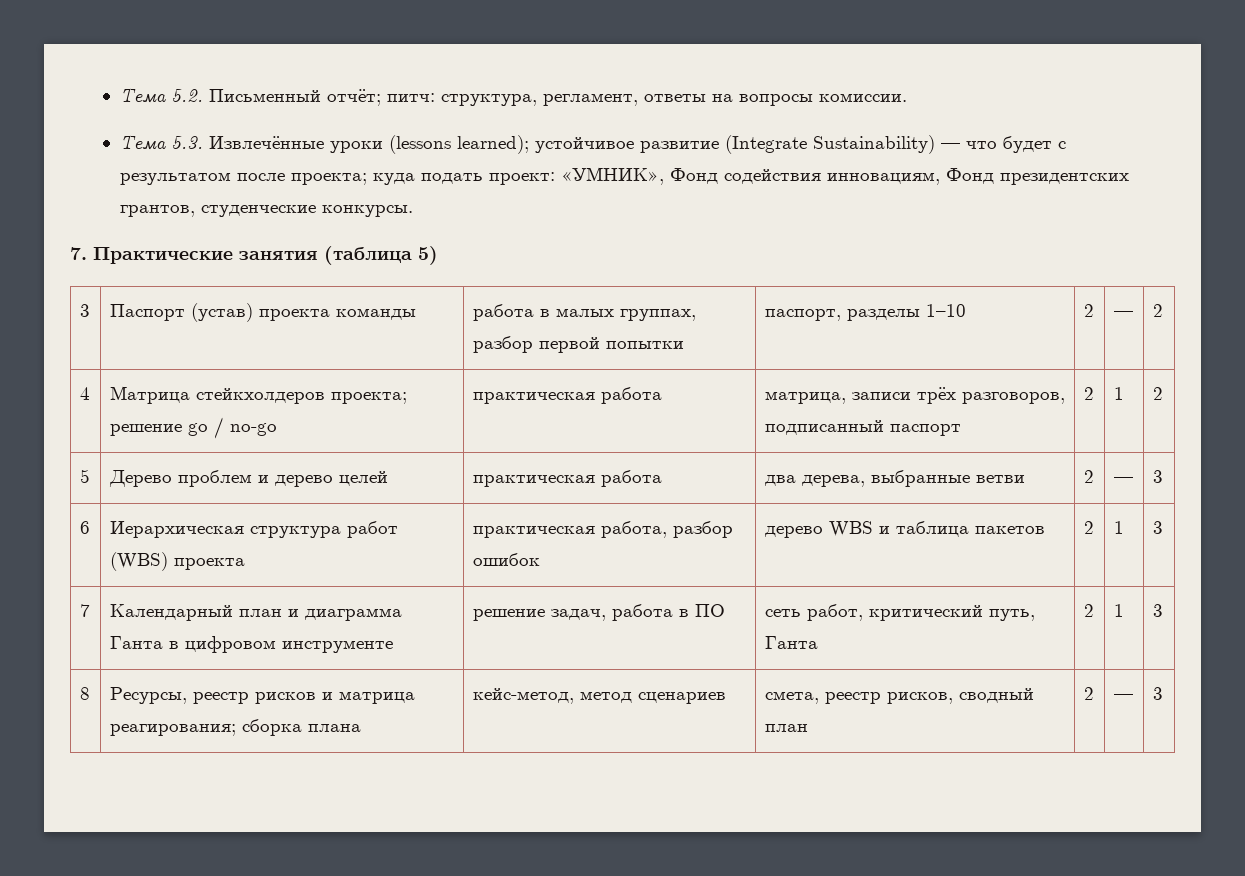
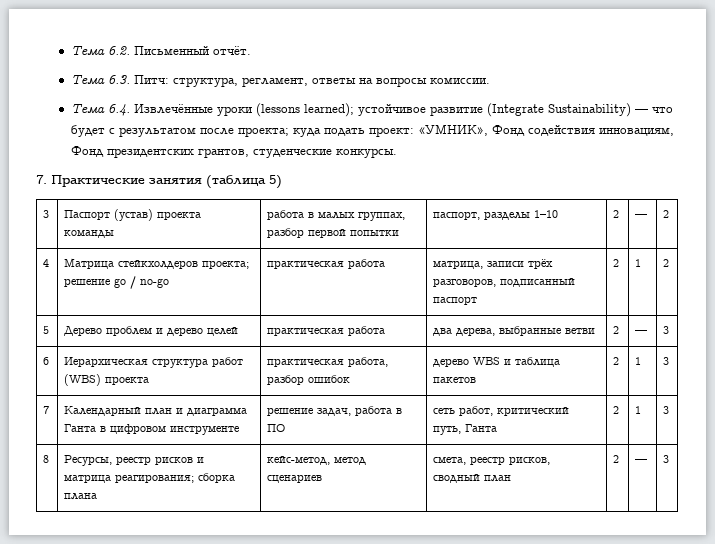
- Тема 5.2. Письменный отчёт; питч: структура, регламент, ответы на вопросы комиссии.
+ Тема 6.2. Письменный отчёт.
+ Тема 6.3. Питч: структура, регламент, ответы на вопросы комиссии.
- Тема 5.3. Извлечённые уроки (lessons learned); устойчивое развитие (Integrate Sustainability) — что будет с результатом после проекта; куда подать проект: «УМНИК», Фонд содействия инновациям, Фонд президентских грантов, студенческие конкурсы.
+ Тема 6.4. Извлечённые уроки (lessons learned); устойчивое развитие (Integrate Sustainability) — что будет с результатом после проекта; куда подать проект: «УМНИК», Фонд содействия инновациям, Фонд президентских грантов, студенческие конкурсы.

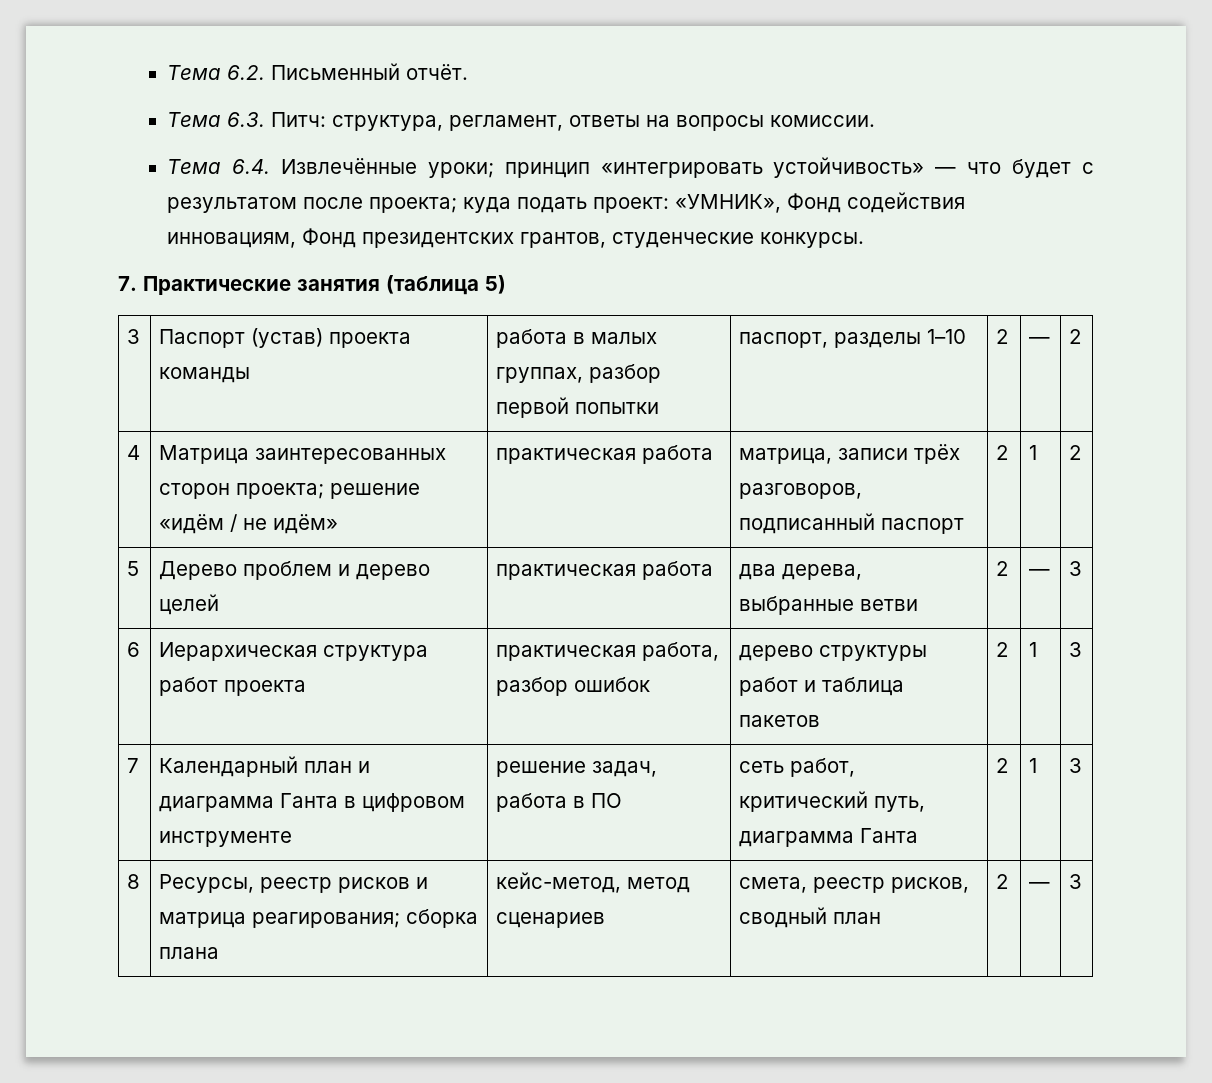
- Тема 6.4. Извлечённые уроки (lessons learned); устойчивое развитие (Integrate Sustainability) — что будет с результатом после проекта; куда подать проект: «УМНИК», Фонд содействия инновациям, Фонд президентских грантов, студенческие конкурсы.
+ Тема 6.4. Извлечённые уроки; принцип «интегрировать устойчивость» — что будет с результатом после проекта; куда подать проект: «УМНИК», Фонд содействия инновациям, Фонд президентских грантов, студенческие конкурсы.
- 4 | Матрица стейкхолдеров проекта; решение go / no-go | практическая работа | матрица, записи трёх разговоров, подписанный паспорт | 2 | 1 | 2
+ 4 | Матрица заинтересованных сторон проекта; решение «идём / не идём» | практическая работа | матрица, записи трёх разговоров, подписанный паспорт | 2 | 1 | 2
- 6 | Иерархическая структура работ (WBS) проекта | практическая работа, разбор ошибок | дерево WBS и таблица пакетов | 2 | 1 | 3
+ 6 | Иерархическая структура работ проекта | практическая работа, разбор ошибок | дерево структуры работ и таблица пакетов | 2 | 1 | 3
- 7 | Календарный план и диаграмма Ганта в цифровом инструменте | решение задач, работа в ПО | сеть работ, критический путь, Ганта | 2 | 1 | 3
+ 7 | Календарный план и диаграмма Ганта в цифровом инструменте | решение задач, работа в ПО | сеть работ, критический путь, диаграмма Ганта | 2 | 1 | 3

